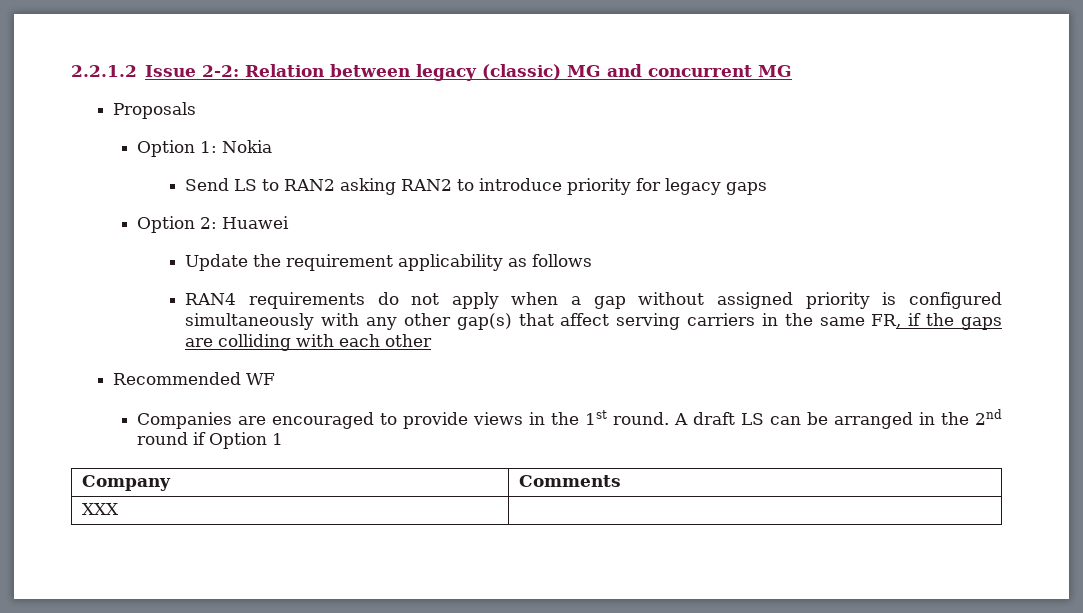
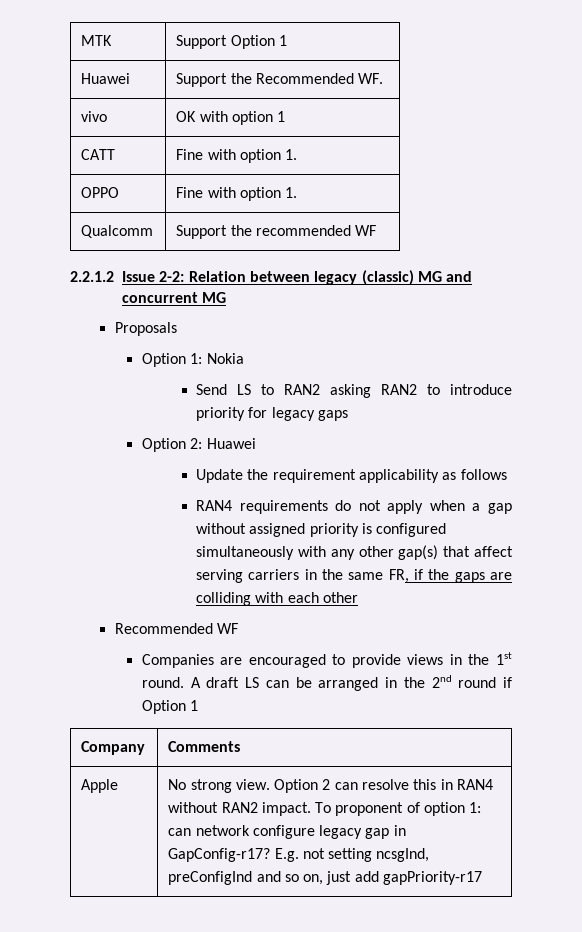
+ MTK | Support Option 1
+ Huawei | Support the Recommended WF.
+ vivo | OK with option 1
+ CATT | Fine with option 1.
+ OPPO | Fine with option 1.
+ Qualcomm | Support the recommended WF
- XXX |
+ Apple | No strong view. Option 2 can resolve this in RAN4 without RAN2 impact. To proponent of option 1: can network configure legacy gap in GapConfig-r17? E.g. not setting ncsgInd, preConfigInd and so on, just add gapPriority-r17

